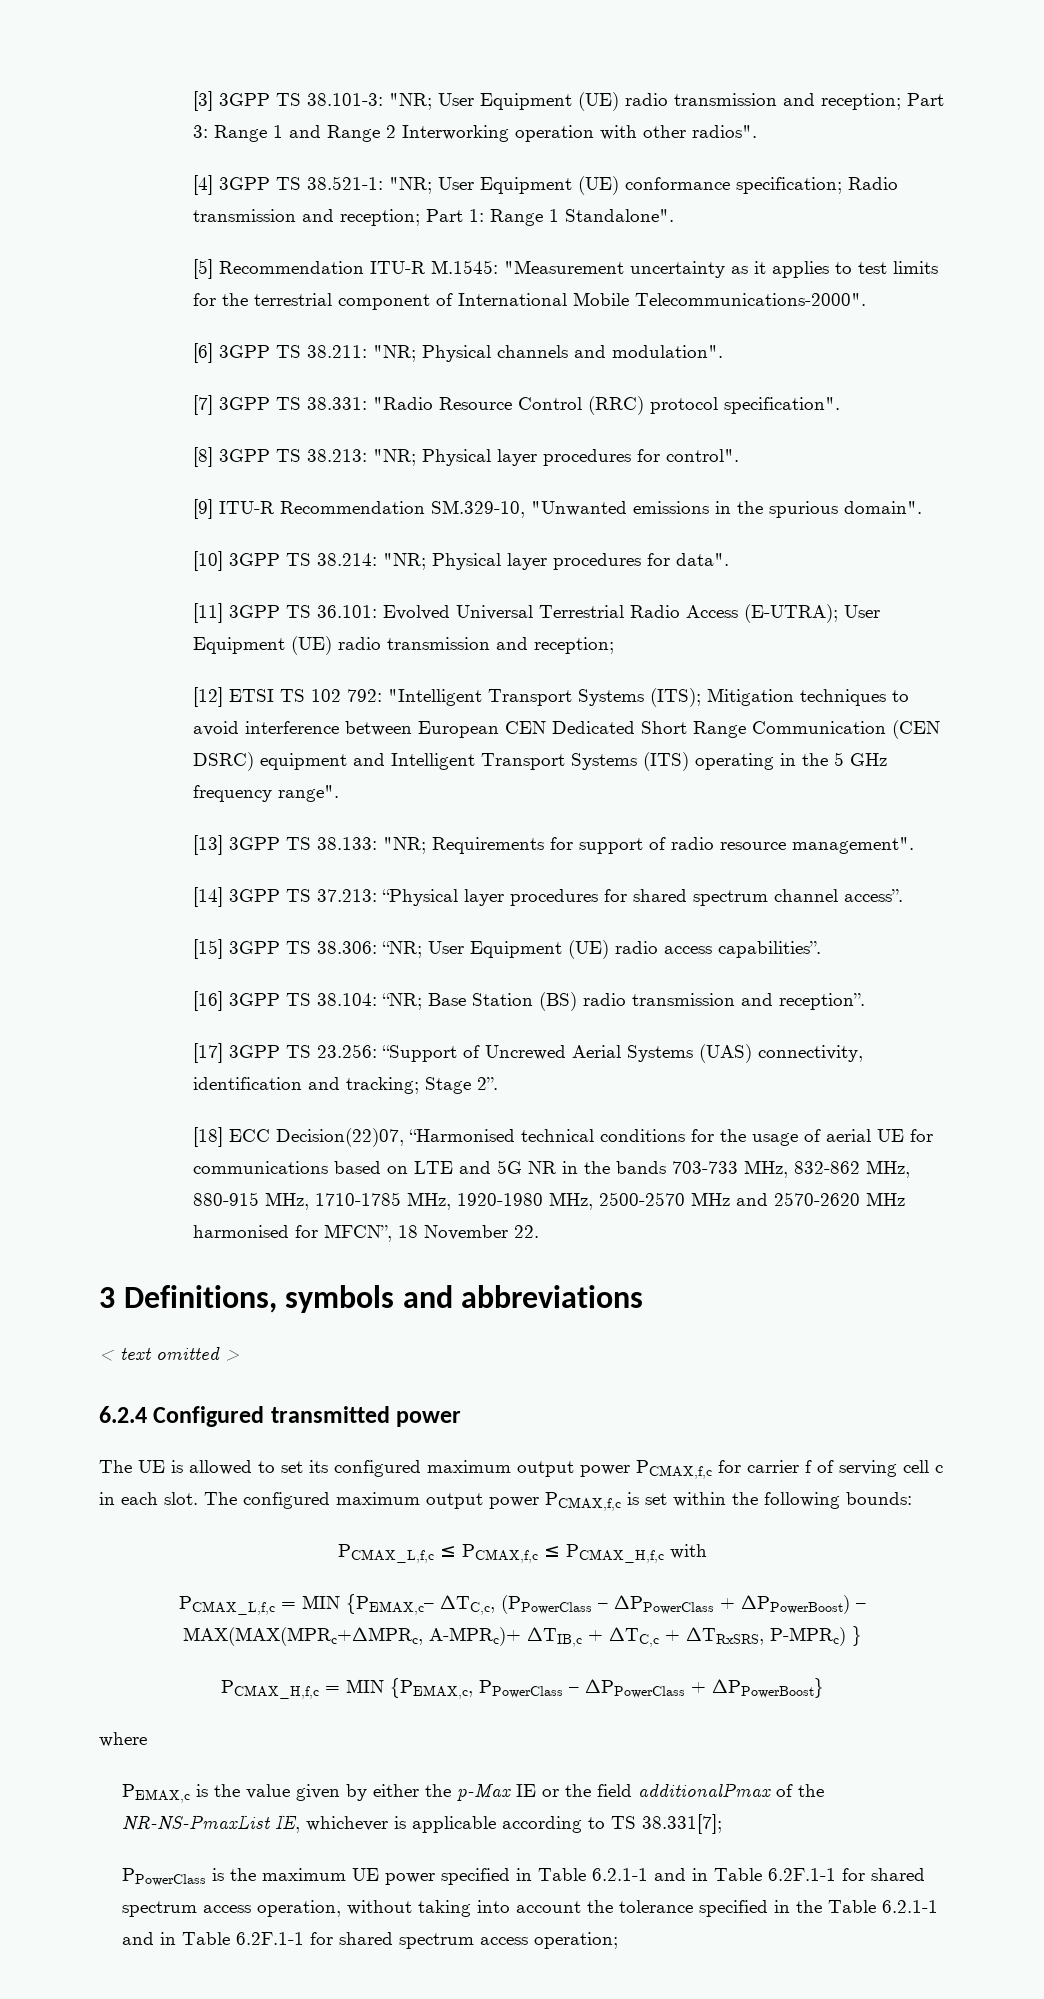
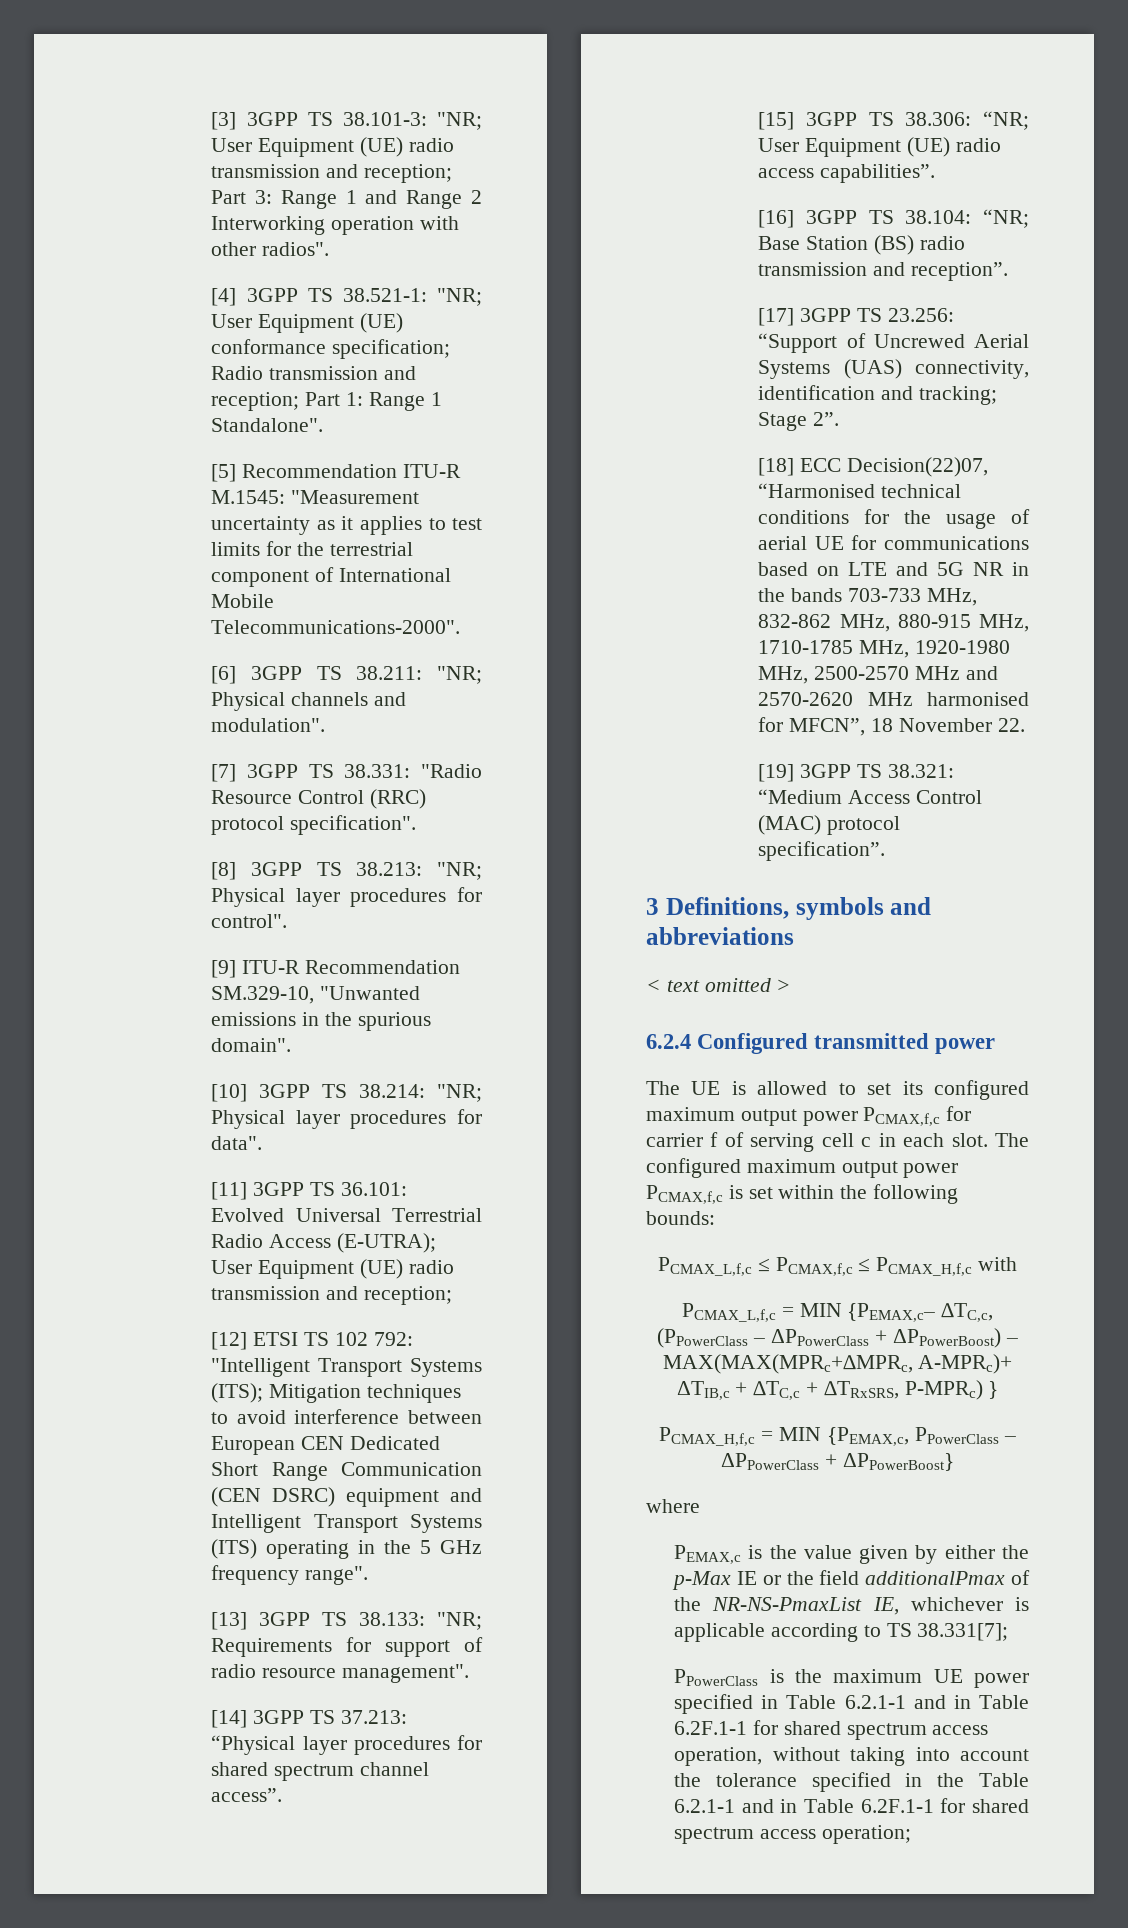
+ [19] 3GPP TS 38.321: “Medium Access Control (MAC) protocol specification”.

